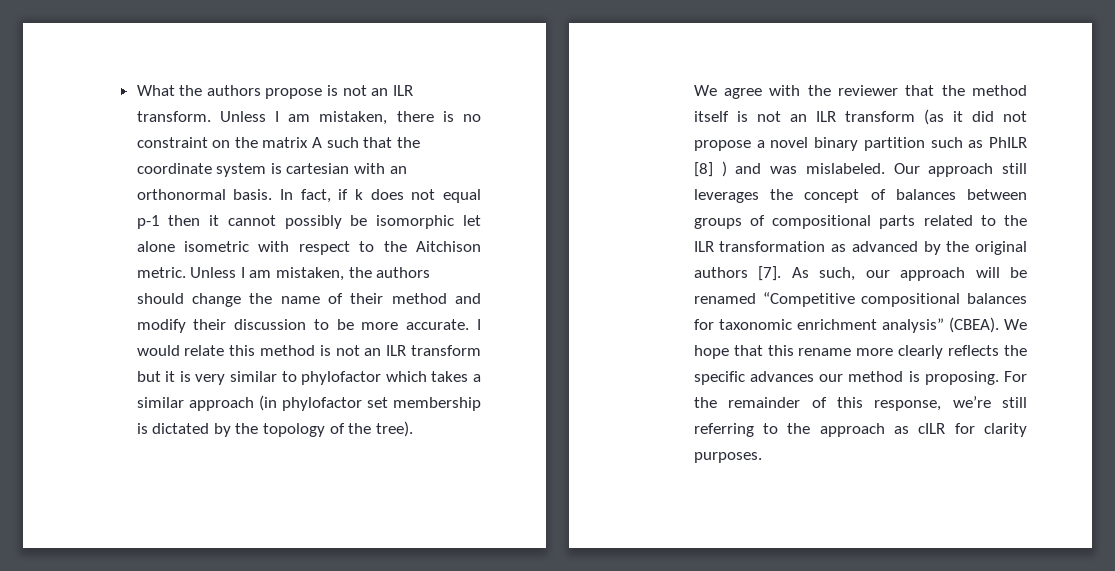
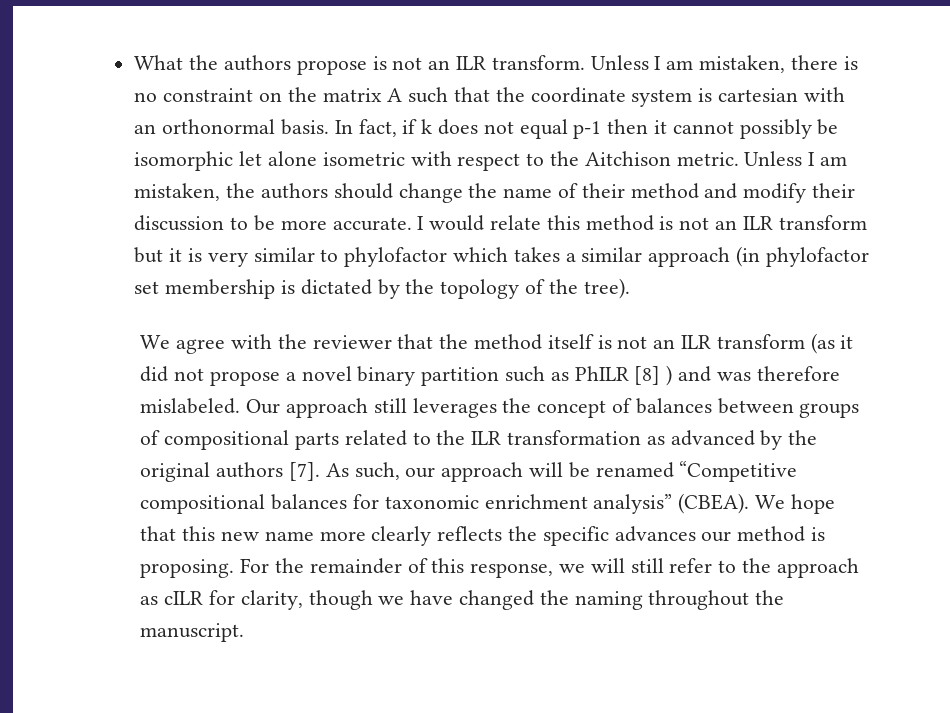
- We agree with the reviewer that the method itself is not an ILR transform (as it did not propose a novel binary partition such as PhILR [8] ) and was mislabeled.
+ We agree with the reviewer that the method itself is not an ILR transform (as it did not propose a novel binary partition such as PhILR [8] ) and was therefore mislabeled.
- We hope that this rename more clearly reflects the specific advances our method is proposing.
+ We hope that this new name more clearly reflects the specific advances our method is proposing.
- For the remainder of this response, we’re still referring to the approach as cILR for clarity purposes.
+ For the remainder of this response, we will still refer to the approach as cILR for clarity, though we have changed the naming throughout the manuscript.

